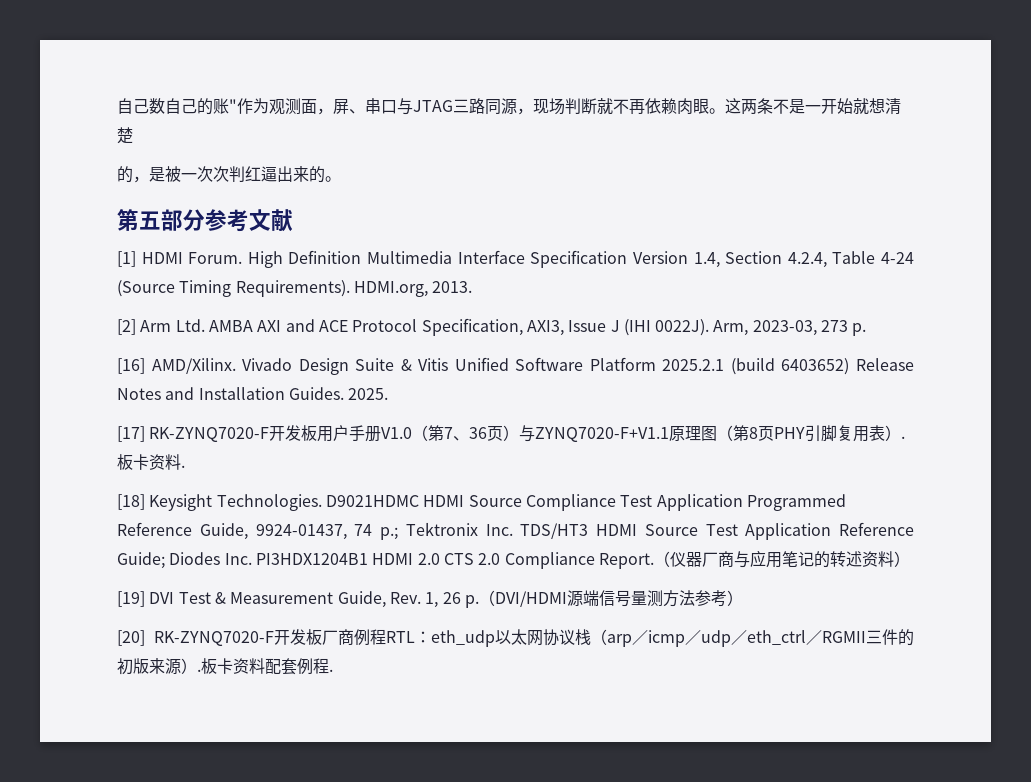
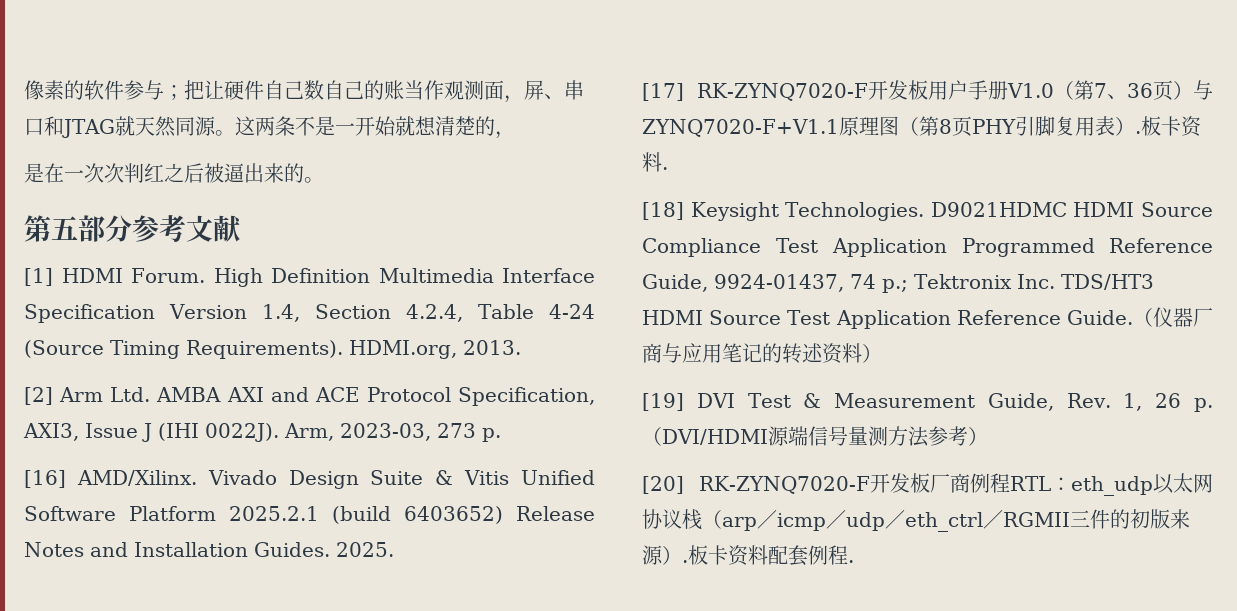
- 自己数自己的账"作为观测面，屏、串口与JTAG三路同源，现场判断就不再依赖肉眼。
+ 像素的软件参与；把让硬件自己数自己的账当作观测面，屏、串口和JTAG就天然同源。
- 这两条不是一开始就想清楚
- 的，是被一次次判红逼出来的。
+ 这两条不是一开始就想清楚的，
+ 是在一次次判红之后被逼出来的。
- D9021HDMC HDMI Source Compliance Test Application Programmed Reference Guide, 9924-01437, 74 p.; Tektronix Inc. TDS/HT3 HDMI Source Test Application Reference Guide; Diodes Inc. PI3HDX1204B1 HDMI 2.0 CTS 2.0 Compliance Report.
+ D9021HDMC HDMI Source Compliance Test Application Programmed Reference Guide, 9924-01437, 74 p.; Tektronix Inc. TDS/HT3 HDMI Source Test Application Reference Guide.

